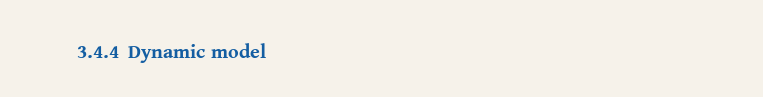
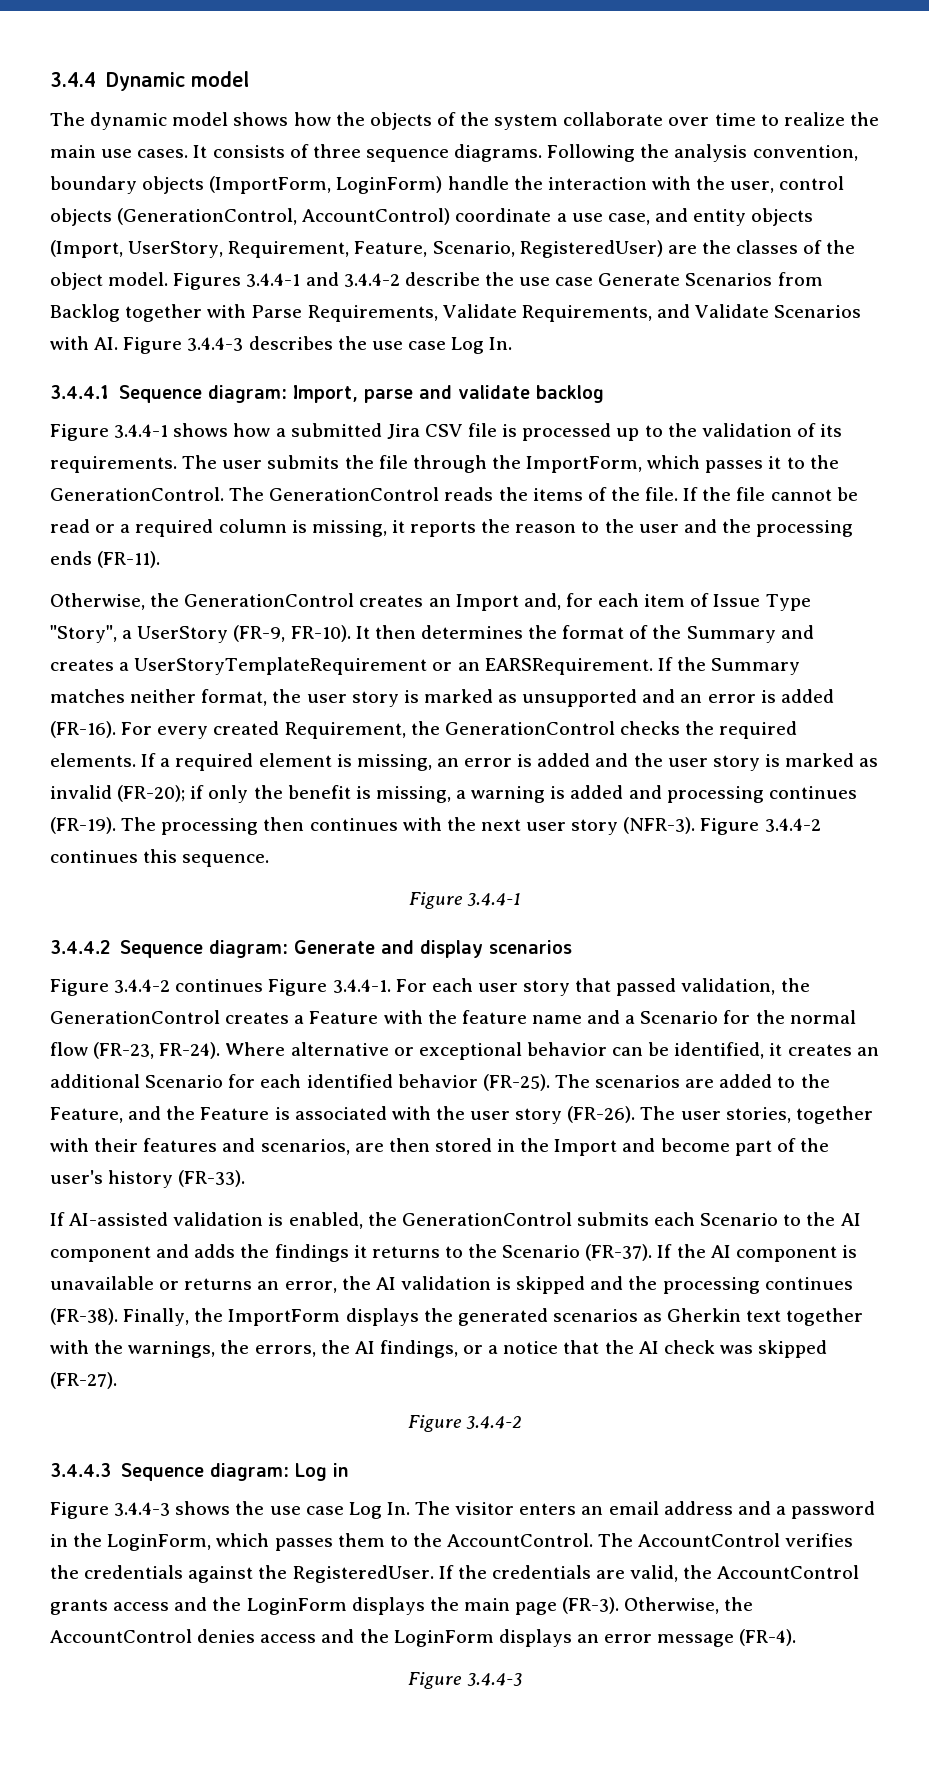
+ The dynamic model shows how the objects of the system collaborate over time to realize the main use cases. It consists of three sequence diagrams. Following the analysis convention, boundary objects (ImportForm, LoginForm) handle the interaction with the user, control objects (GenerationControl, AccountControl) coordinate a use case, and entity objects (Import, UserStory, Requirement, Feature, Scenario, RegisteredUser) are the classes of the object model. Figures 3.4.4-1 and 3.4.4-2 describe the use case Generate Scenarios from Backlog together with Parse Requirements, Validate Requirements, and Validate Scenarios with AI. Figure 3.4.4-3 describes the use case Log In.
+ 3.4.4.1 Sequence diagram: Import, parse and validate backlog
+ Figure 3.4.4-1 shows how a submitted Jira CSV file is processed up to the validation of its requirements. The user submits the file through the ImportForm, which passes it to the GenerationControl. The GenerationControl reads the items of the file. If the file cannot be read or a required column is missing, it reports the reason to the user and the processing ends (FR-11).
+ Otherwise, the GenerationControl creates an Import and, for each item of Issue Type "Story", a UserStory (FR-9, FR-10). It then determines the format of the Summary and creates a UserStoryTemplateRequirement or an EARSRequirement. If the Summary matches neither format, the user story is marked as unsupported and an error is added (FR-16). For every created Requirement, the GenerationControl checks the required elements. If a required element is missing, an error is added and the user story is marked as invalid (FR-20); if only the benefit is missing, a warning is added and processing continues (FR-19). The processing then continues with the next user story (NFR-3). Figure 3.4.4-2 continues this sequence.
+ Figure 3.4.4-1
+ 3.4.4.2 Sequence diagram: Generate and display scenarios
+ Figure 3.4.4-2 continues Figure 3.4.4-1. For each user story that passed validation, the GenerationControl creates a Feature with the feature name and a Scenario for the normal flow (FR-23, FR-24). Where alternative or exceptional behavior can be identified, it creates an additional Scenario for each identified behavior (FR-25). The scenarios are added to the Feature, and the Feature is associated with the user story (FR-26). The user stories, together with their features and scenarios, are then stored in the Import and become part of the user's history (FR-33).
+ If AI-assisted validation is enabled, the GenerationControl submits each Scenario to the AI component and adds the findings it returns to the Scenario (FR-37). If the AI component is unavailable or returns an error, the AI validation is skipped and the processing continues (FR-38). Finally, the ImportForm displays the generated scenarios as Gherkin text together with the warnings, the errors, the AI findings, or a notice that the AI check was skipped (FR-27).
+ Figure 3.4.4-2
+ 3.4.4.3 Sequence diagram: Log in
+ Figure 3.4.4-3 shows the use case Log In. The visitor enters an email address and a password in the LoginForm, which passes them to the AccountControl. The AccountControl verifies the credentials against the RegisteredUser. If the credentials are valid, the AccountControl grants access and the LoginForm displays the main page (FR-3). Otherwise, the AccountControl denies access and the LoginForm displays an error message (FR-4).
+ Figure 3.4.4-3

